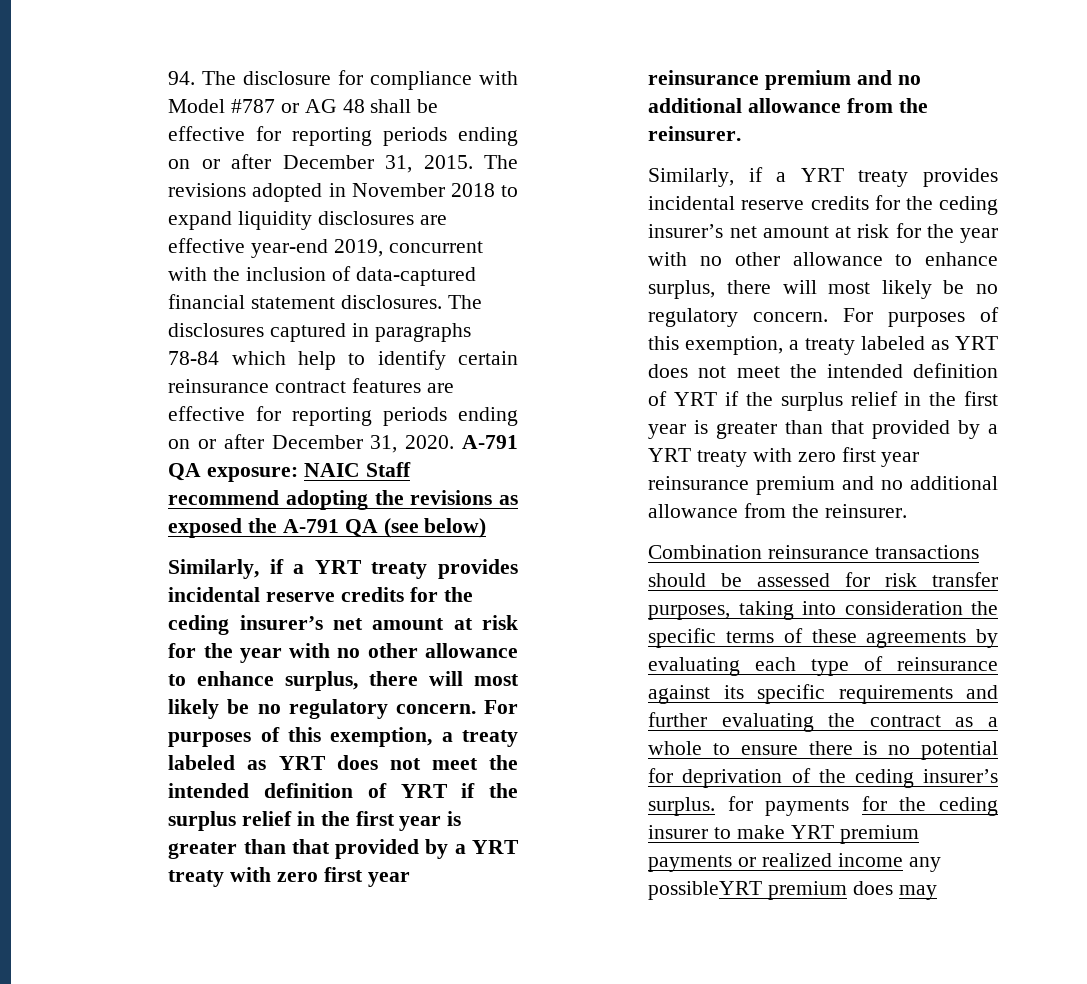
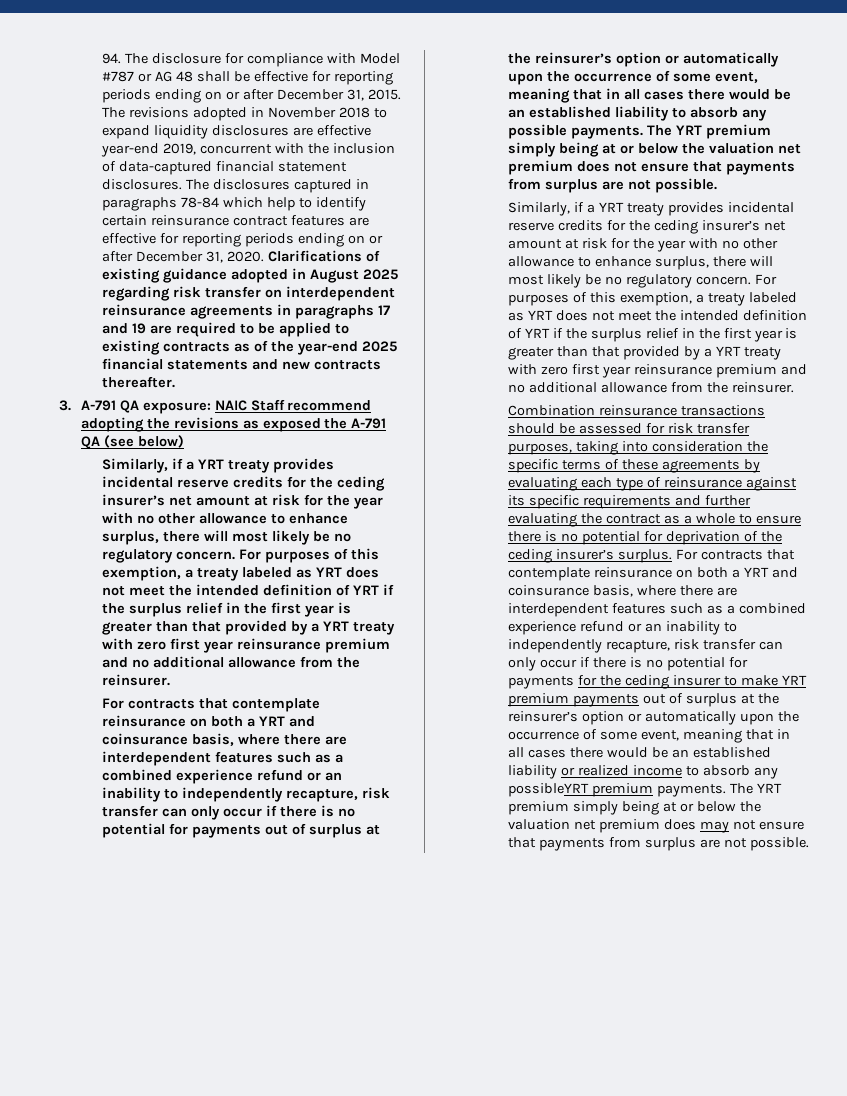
- A-791 QA exposure: NAIC Staff recommend adopting the revisions as exposed the A-791 QA (see below)
+ Clarifications of existing guidance adopted in August 2025 regarding risk transfer on interdependent reinsurance agreements in paragraphs 17 and 19 are required to be applied to existing contracts as of the year-end 2025 financial statements and new contracts thereafter.
+ 3. A-791 QA exposure: NAIC Staff recommend adopting the revisions as exposed the A-791 QA (see below)
+ For contracts that contemplate reinsurance on both a YRT and coinsurance basis, where there are interdependent features such as a combined experience refund or an inability to independently recapture, risk transfer can only occur if there is no potential for payments out of surplus at the reinsurer’s option or automatically upon the occurrence of some event, meaning that in all cases there would be an established liability to absorb any possible payments. The YRT premium simply being at or below the valuation net premium does not ensure that payments from surplus are not possible.
- Combination reinsurance transactions should be assessed for risk transfer purposes, taking into consideration the specific terms of these agreements by evaluating each type of reinsurance against its specific requirements and further evaluating the contract as a whole to ensure there is no potential for deprivation of the ceding insurer’s surplus. for payments for the ceding insurer to make YRT premium payments or realized income any possibleYRT premium does may
+ Combination reinsurance transactions should be assessed for risk transfer purposes, taking into consideration the specific terms of these agreements by evaluating each type of reinsurance against its specific requirements and further evaluating the contract as a whole to ensure there is no potential for deprivation of the ceding insurer’s surplus. For contracts that contemplate reinsurance on both a YRT and coinsurance basis, where there are interdependent features such as a combined experience refund or an inability to independently recapture, risk transfer can only occur if there is no potential for payments for the ceding insurer to make YRT premium payments out of surplus at the reinsurer’s option or automatically upon the occurrence of some event, meaning that in all cases there would be an established liability or realized income to absorb any possibleYRT premium payments. The YRT premium simply being at or below the valuation net premium does may not ensure that payments from surplus are not possible.

